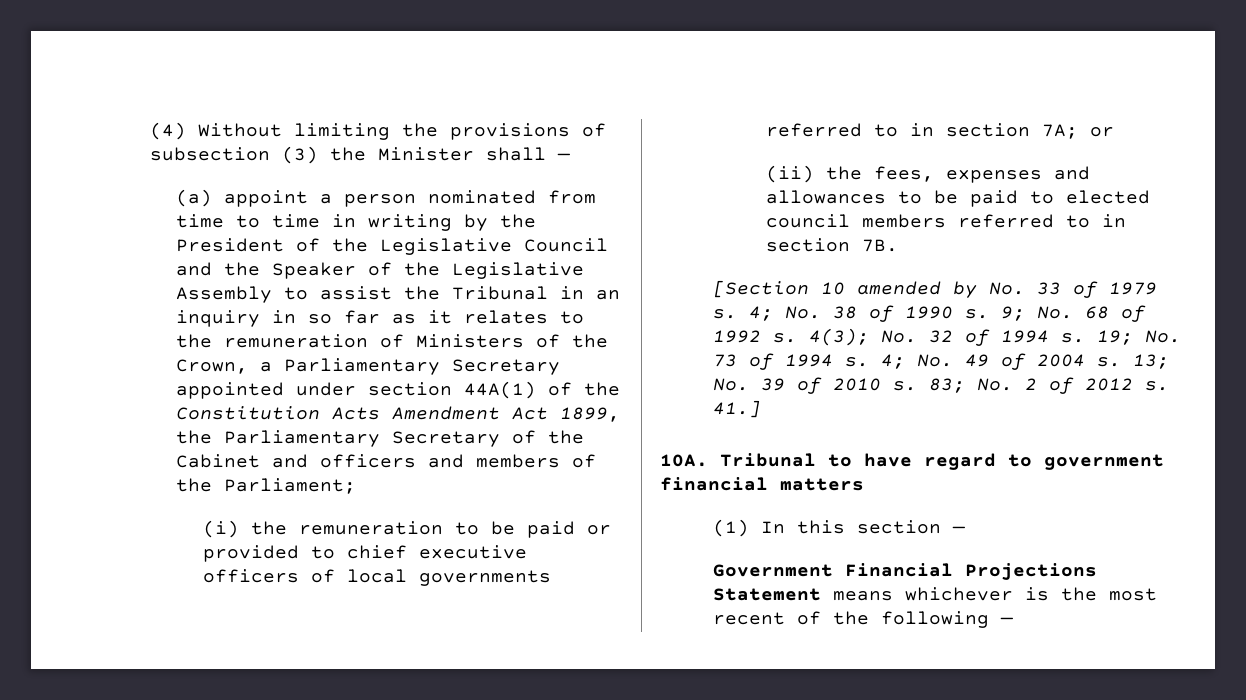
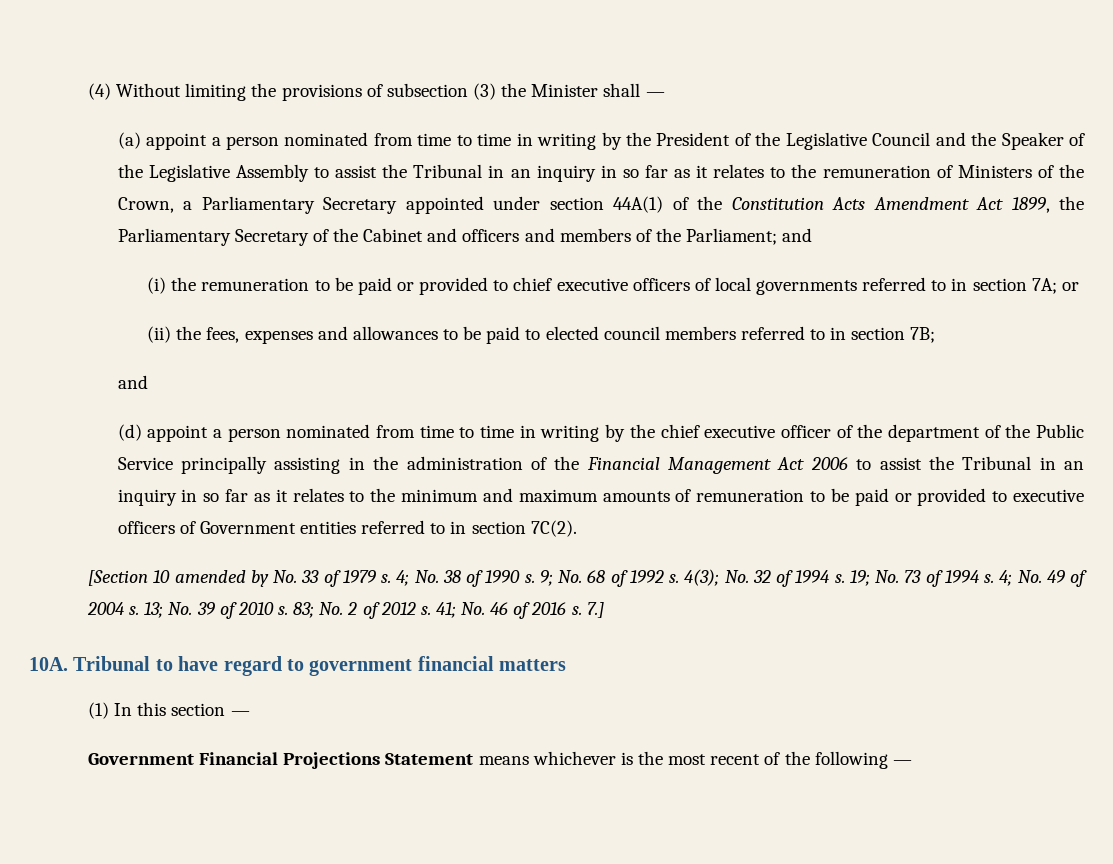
- (a) appoint a person nominated from time to time in writing by the President of the Legislative Council and the Speaker of the Legislative Assembly to assist the Tribunal in an inquiry in so far as it relates to the remuneration of Ministers of the Crown, a Parliamentary Secretary appointed under section 44A(1) of the Constitution Acts Amendment Act 1899, the Parliamentary Secretary of the Cabinet and officers and members of the Parliament;
+ (a) appoint a person nominated from time to time in writing by the President of the Legislative Council and the Speaker of the Legislative Assembly to assist the Tribunal in an inquiry in so far as it relates to the remuneration of Ministers of the Crown, a Parliamentary Secretary appointed under section 44A(1) of the Constitution Acts Amendment Act 1899, the Parliamentary Secretary of the Cabinet and officers and members of the Parliament; and
- (ii) the fees, expenses and allowances to be paid to elected council members referred to in section 7B.
+ (ii) the fees, expenses and allowances to be paid to elected council members referred to in section 7B;
+ and
+ (d) appoint a person nominated from time to time in writing by the chief executive officer of the department of the Public Service principally assisting in the administration of the Financial Management Act 2006 to assist the Tribunal in an inquiry in so far as it relates to the minimum and maximum amounts of remuneration to be paid or provided to executive officers of Government entities referred to in section 7C(2).
- 41.]
+ 41; No. 46 of 2016 s. 7.]

